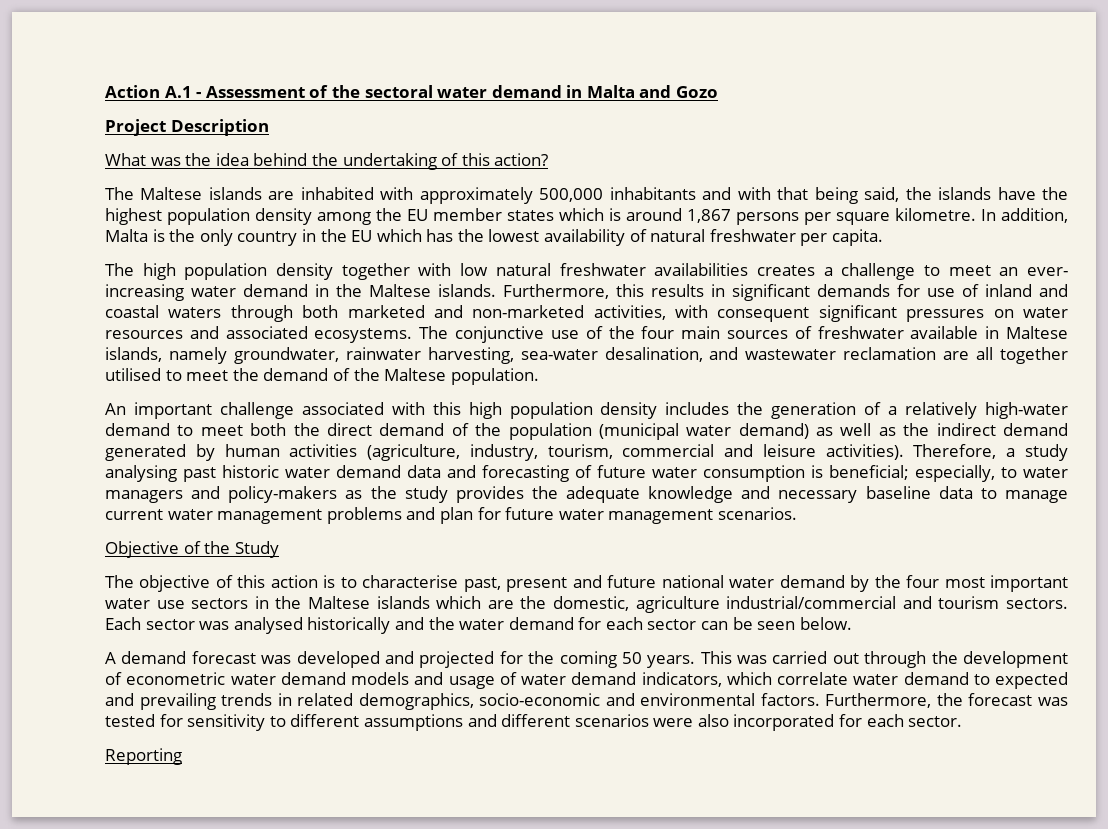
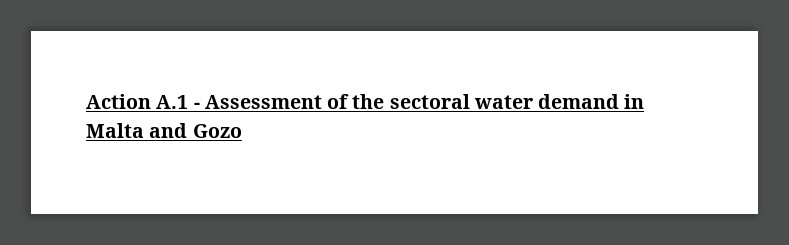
- Project Description
- What was the idea behind the undertaking of this action?
- The Maltese islands are inhabited with approximately 500,000 inhabitants and with that being said, the islands have the highest population density among the EU member states which is around 1,867 persons per square kilometre. In addition, Malta is the only country in the EU which has the lowest availability of natural freshwater per capita.
- The high population density together with low natural freshwater availabilities creates a challenge to meet an ever- increasing water demand in the Maltese islands. Furthermore, this results in significant demands for use of inland and coastal waters through both marketed and non-marketed activities, with consequent significant pressures on water resources and associated ecosystems. The conjunctive use of the four main sources of freshwater available in Maltese islands, namely groundwater, rainwater harvesting, sea-water desalination, and wastewater reclamation are all together utilised to meet the demand of the Maltese population.
- An important challenge associated with this high population density includes the generation of a relatively high-water demand to meet both the direct demand of the population (municipal water demand) as well as the indirect demand generated by human activities (agriculture, industry, tourism, commercial and leisure activities). Therefore, a study analysing past historic water demand data and forecasting of future water consumption is beneficial; especially, to water managers and policy-makers as the study provides the adequate knowledge and necessary baseline data to manage current water management problems and plan for future water management scenarios.
- Objective of the Study
- The objective of this action is to characterise past, present and future national water demand by the four most important water use sectors in the Maltese islands which are the domestic, agriculture industrial/commercial and tourism sectors. Each sector was analysed historically and the water demand for each sector can be seen below.
- A demand forecast was developed and projected for the coming 50 years. This was carried out through the development of econometric water demand models and usage of water demand indicators, which correlate water demand to expected and prevailing trends in related demographics, socio-economic and environmental factors. Furthermore, the forecast was tested for sensitivity to different assumptions and different scenarios were also incorporated for each sector.
- Reporting

